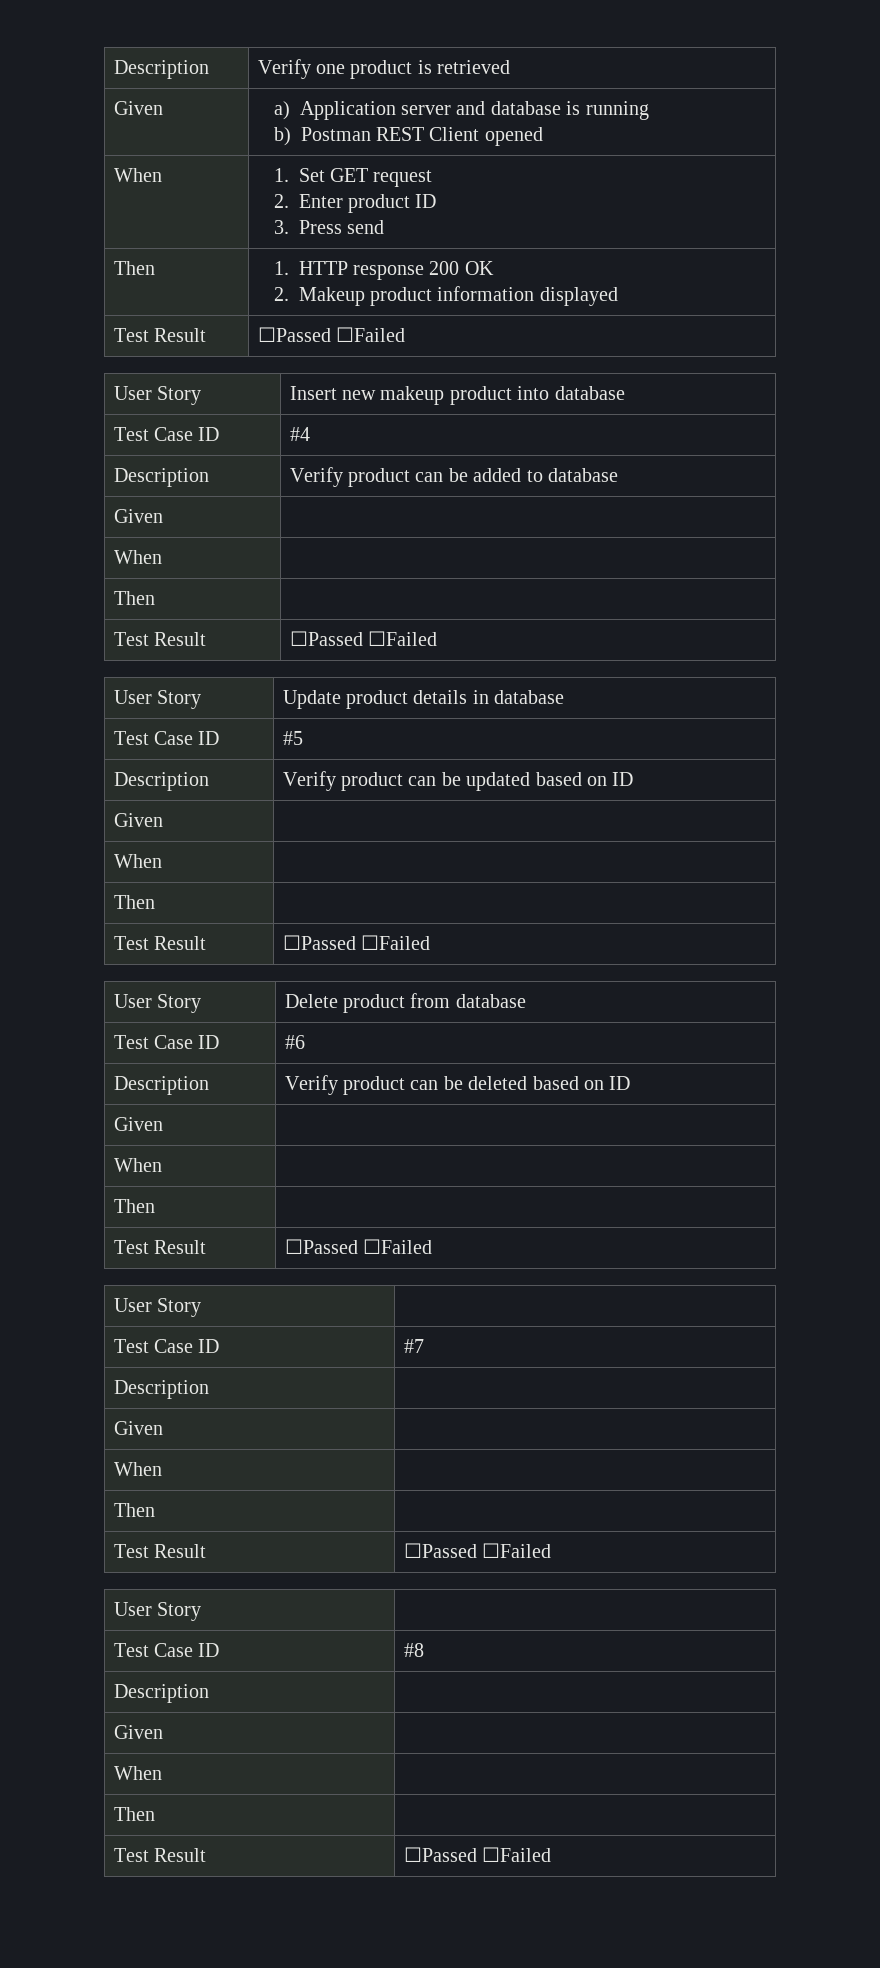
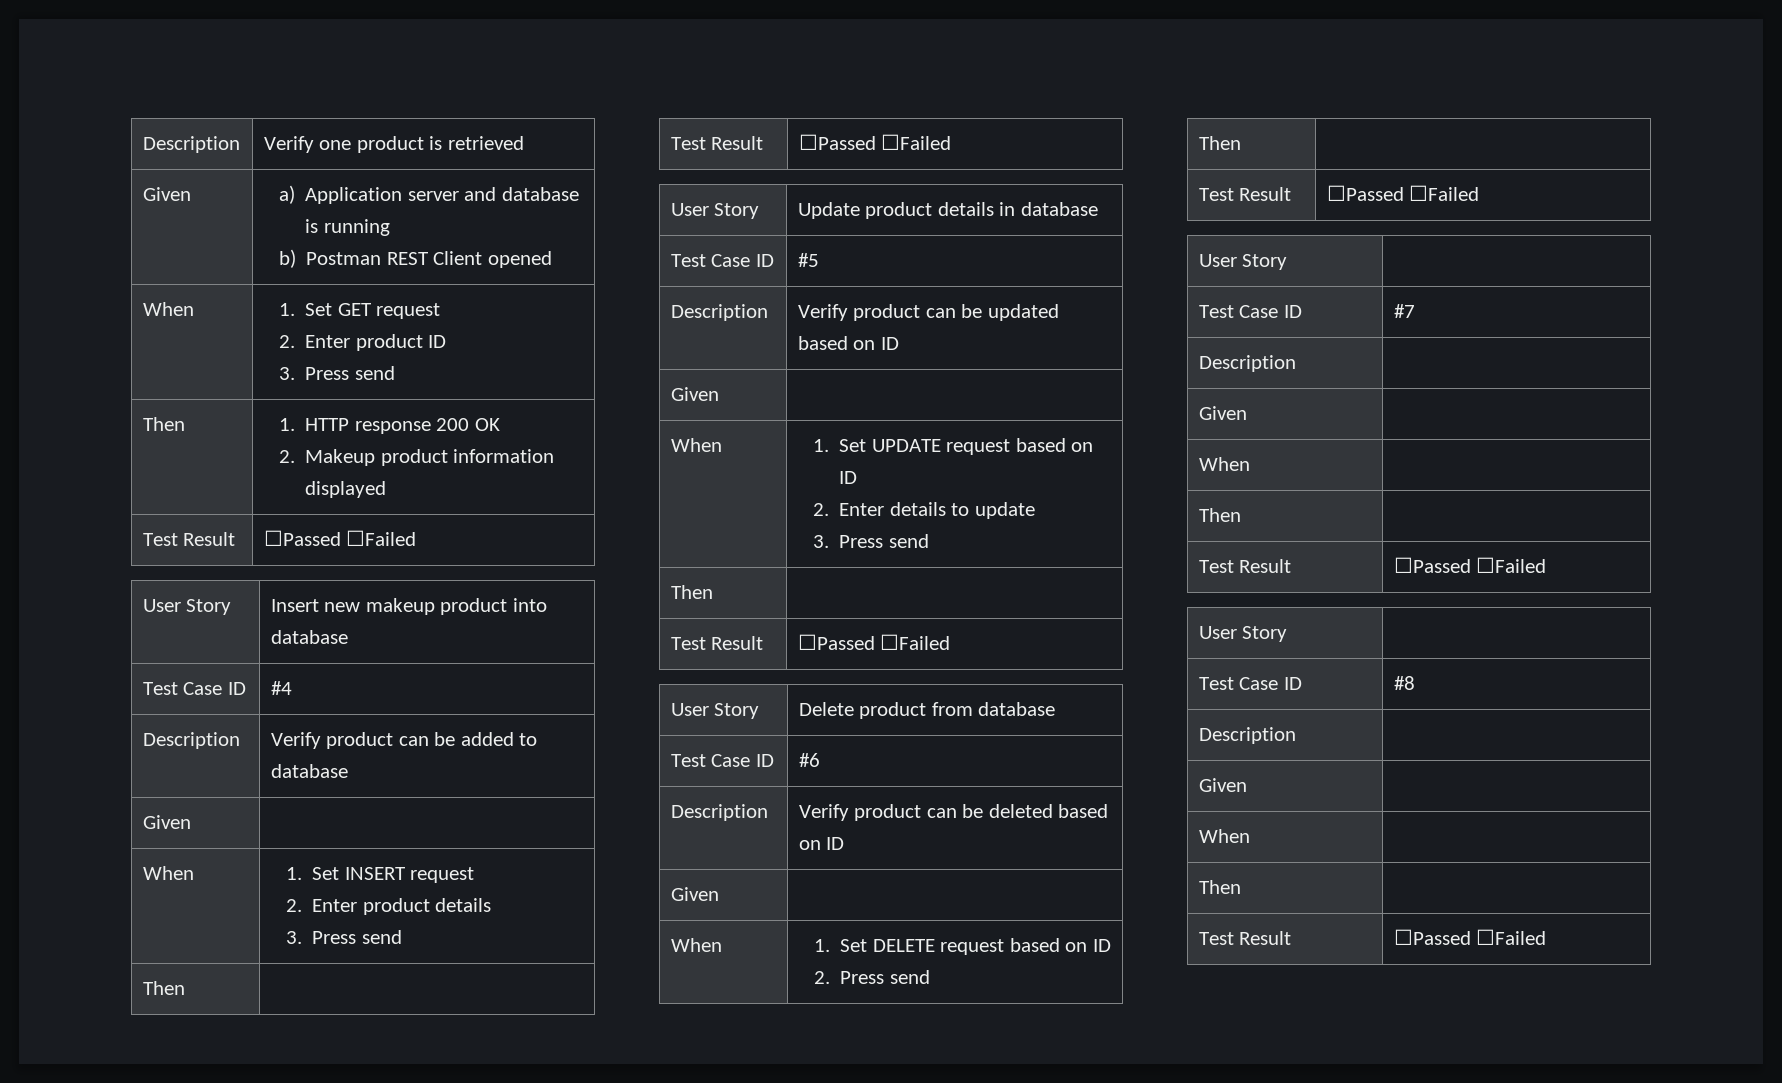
  Description | Verify product can be added to database
  Given |
- When |
+ When | 1. Set INSERT request
+ 2. Enter product details
+ 3. Press send
  Description | Verify product can be updated based on ID
  Given |
- When |
+ When | 1. Set UPDATE request based on ID
+ 2. Enter details to update
+ 3. Press send
  Description | Verify product can be deleted based on ID
  Given |
- When |
+ When | 1. Set DELETE request based on ID
+ 2. Press send

